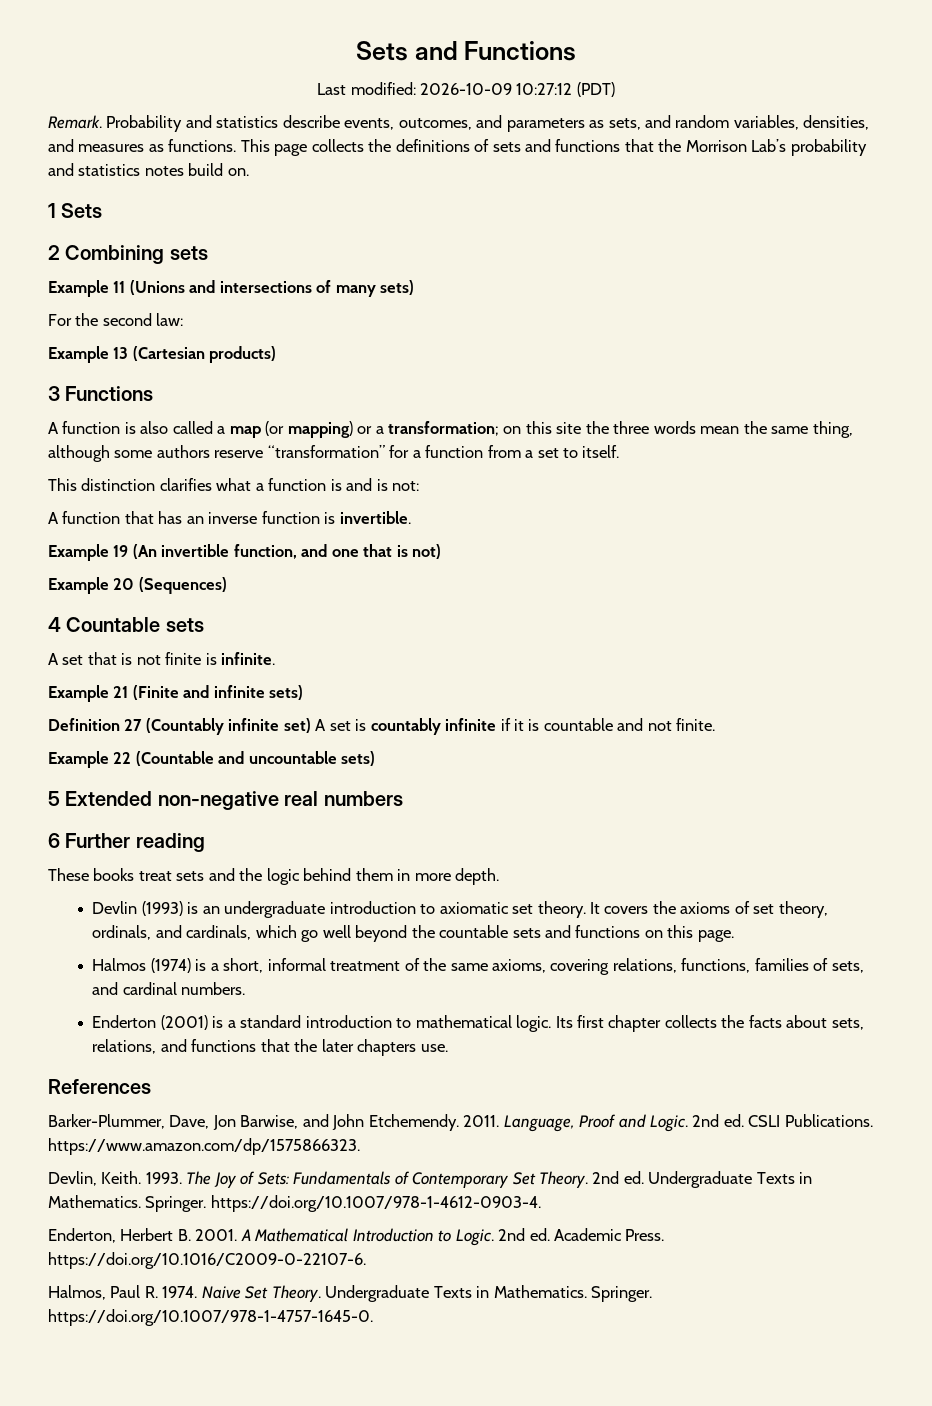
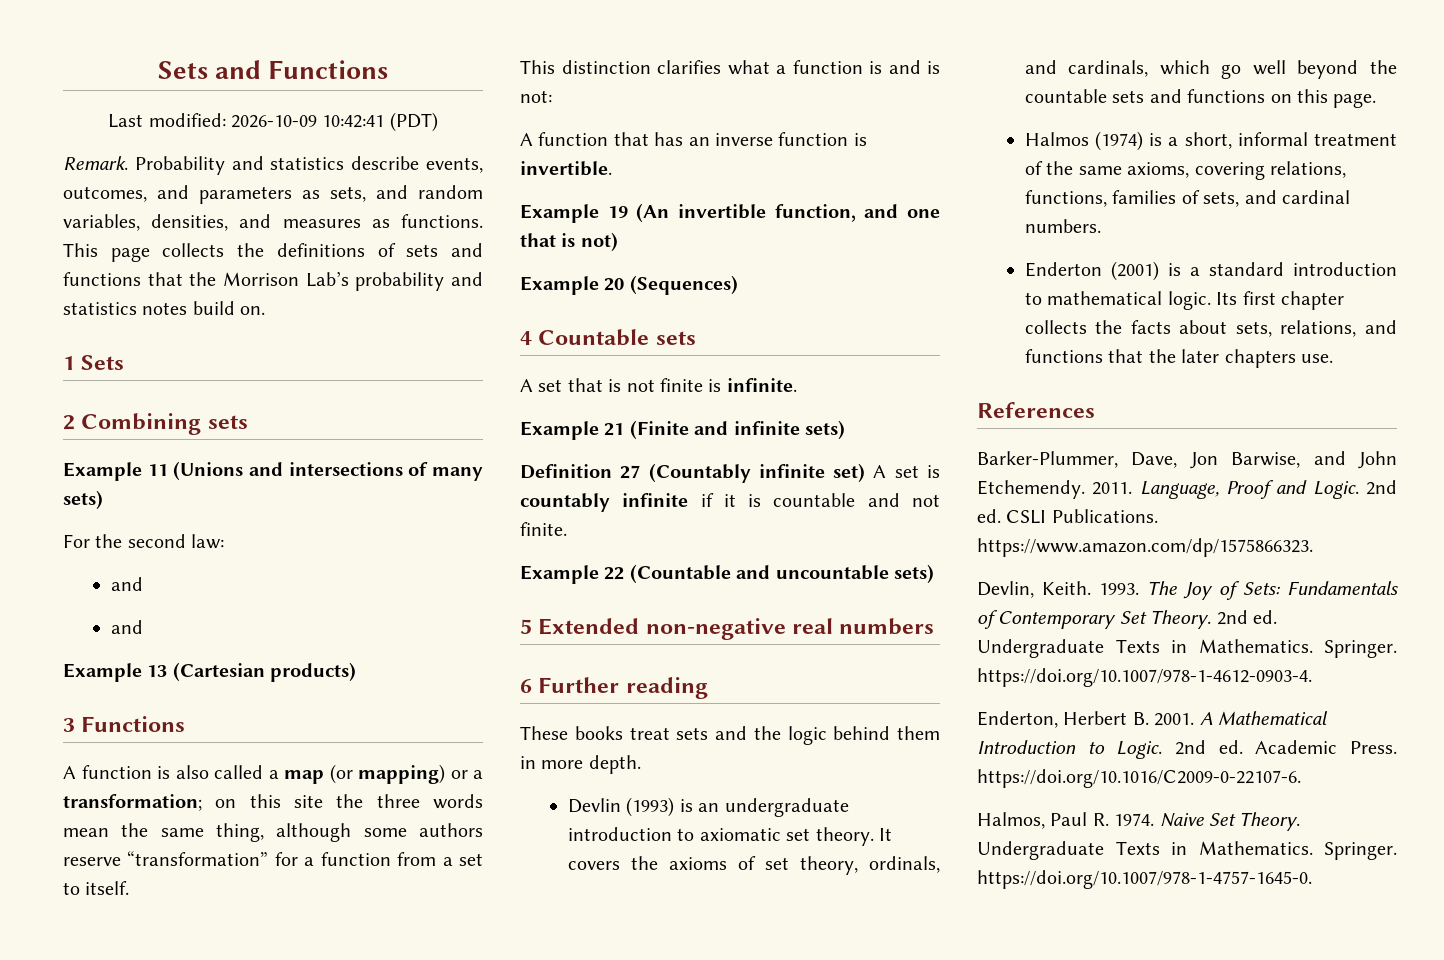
- Last modified: 2026-10-09 10:27:12 (PDT)
+ Last modified: 2026-10-09 10:42:41 (PDT)
  For the second law:
+ and
+ and

